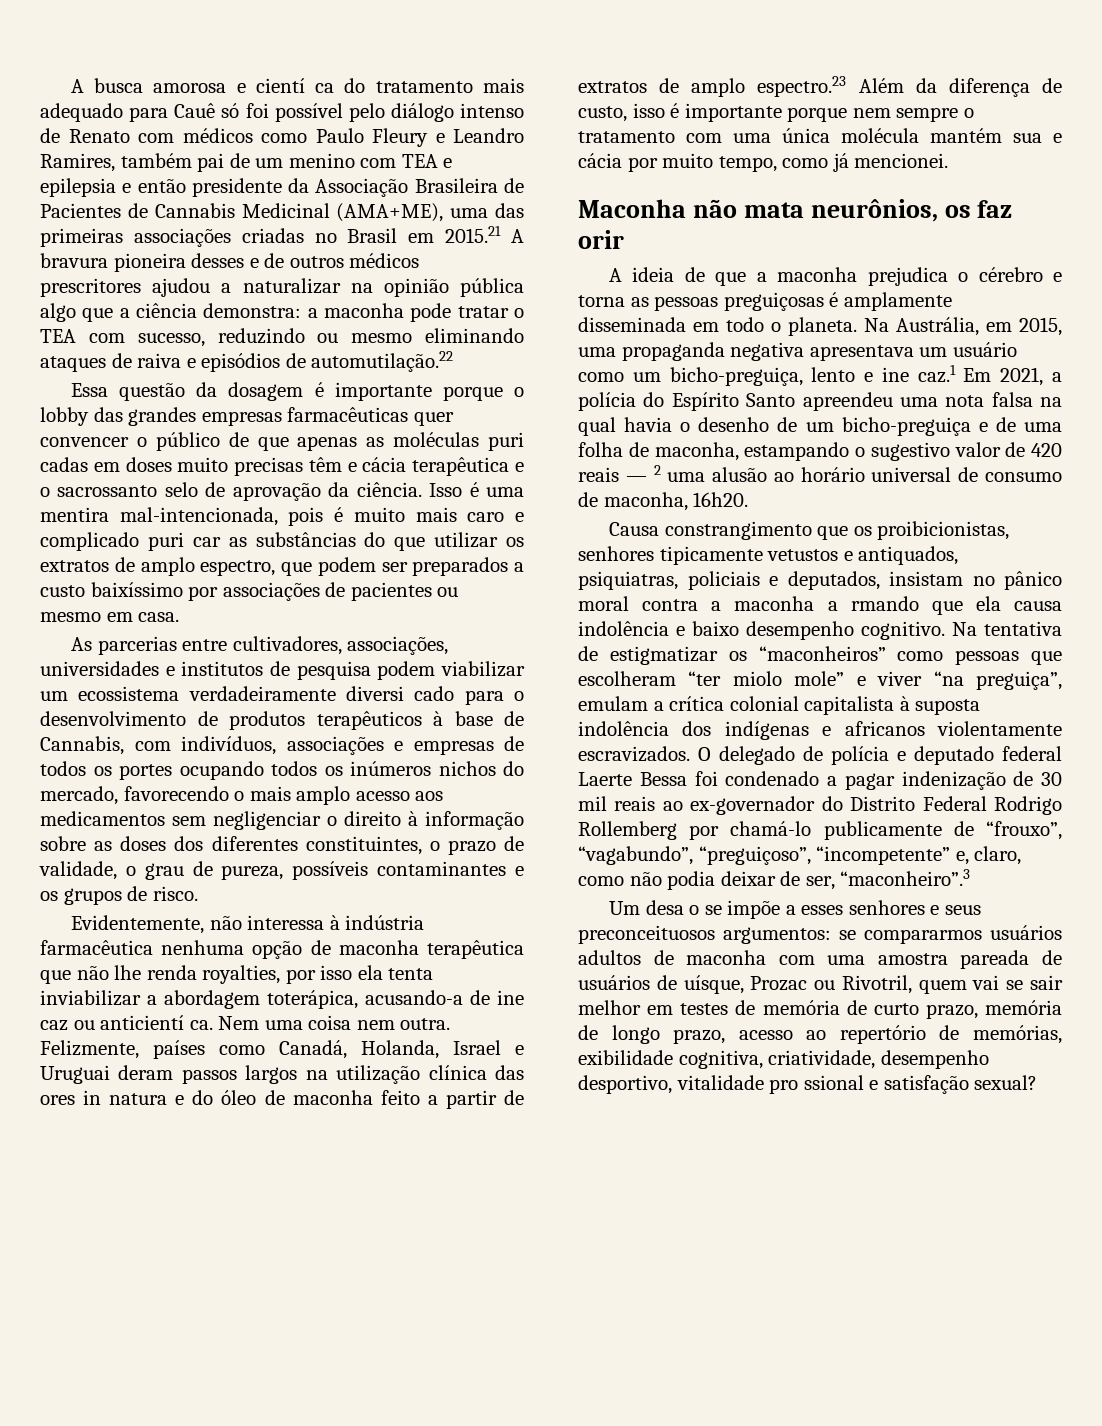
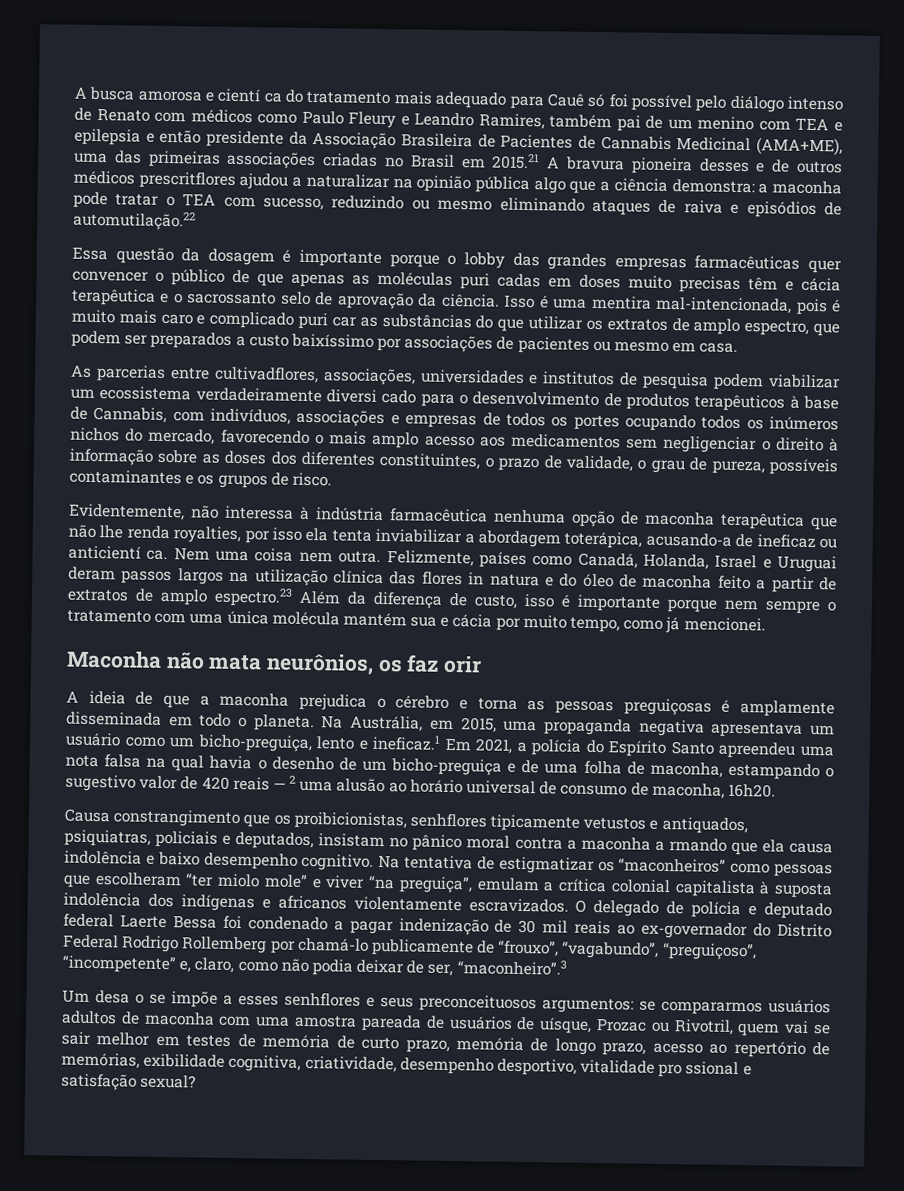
- A busca amorosa e cientí ca do tratamento mais adequado para Cauê só foi possível pelo diálogo intenso de Renato com médicos como Paulo Fleury e Leandro Ramires, também pai de um menino com TEA e epilepsia e então presidente da Associação Brasileira de Pacientes de Cannabis Medicinal (AMA+ME), uma das primeiras associações criadas no Brasil em 2015.21 A bravura pioneira desses e de outros médicos prescritores ajudou a naturalizar na opinião pública algo que a ciência demonstra:
+ A busca amorosa e cientí ca do tratamento mais adequado para Cauê só foi possível pelo diálogo intenso de Renato com médicos como Paulo Fleury e Leandro Ramires, também pai de um menino com TEA e epilepsia e então presidente da Associação Brasileira de Pacientes de Cannabis Medicinal (AMA+ME), uma das primeiras associações criadas no Brasil em 2015.21 A bravura pioneira desses e de outros médicos prescritflores ajudou a naturalizar na opinião pública algo que a ciência demonstra:
- As parcerias entre cultivadores, associações, universidades e institutos de pesquisa podem viabilizar um ecossistema verdadeiramente diversi cado para o desenvolvimento de produtos terapêuticos à base de Cannabis, com indivíduos, associações e empresas de todos os portes ocupando todos os inúmeros nichos do mercado, favorecendo o mais amplo acesso aos medicamentos sem negligenciar o direito à informação sobre as doses dos diferentes constituintes, o prazo de validade, o grau de pureza, possíveis contaminantes e os grupos de risco.
+ As parcerias entre cultivadflores, associações, universidades e institutos de pesquisa podem viabilizar um ecossistema verdadeiramente diversi cado para o desenvolvimento de produtos terapêuticos à base de Cannabis, com indivíduos, associações e empresas de todos os portes ocupando todos os inúmeros nichos do mercado, favorecendo o mais amplo acesso aos medicamentos sem negligenciar o direito à informação sobre as doses dos diferentes constituintes, o prazo de validade, o grau de pureza, possíveis contaminantes e os grupos de risco.
- Evidentemente, não interessa à indústria farmacêutica nenhuma opção de maconha terapêutica que não lhe renda royalties, por isso ela tenta inviabilizar a abordagem toterápica, acusando-a de ine caz ou anticientí ca. Nem uma coisa nem outra.
+ Evidentemente, não interessa à indústria farmacêutica nenhuma opção de maconha terapêutica que não lhe renda royalties, por isso ela tenta inviabilizar a abordagem toterápica, acusando-a de ineficaz ou anticientí ca. Nem uma coisa nem outra.
- Felizmente, países como Canadá, Holanda, Israel e Uruguai deram passos largos na utilização clínica das ores in natura e do óleo de maconha feito a partir de extratos de amplo espectro.23 Além da diferença de custo, isso é importante porque nem sempre o tratamento com uma única molécula mantém sua e cácia por muito tempo, como já mencionei.
+ Felizmente, países como Canadá, Holanda, Israel e Uruguai deram passos largos na utilização clínica das flores in natura e do óleo de maconha feito a partir de extratos de amplo espectro.23 Além da diferença de custo, isso é importante porque nem sempre o tratamento com uma única molécula mantém sua e cácia por muito tempo, como já mencionei.
- Na Austrália, em 2015, uma propaganda negativa apresentava um usuário como um bicho-preguiça, lento e ine caz.1 Em 2021, a polícia do Espírito Santo apreendeu uma nota falsa na qual havia o desenho de um bicho-preguiça e de uma folha de maconha, estampando o sugestivo valor de 420 reais — 2 uma alusão ao horário universal de consumo de maconha, 16h20.
+ Na Austrália, em 2015, uma propaganda negativa apresentava um usuário como um bicho-preguiça, lento e ineficaz.1 Em 2021, a polícia do Espírito Santo apreendeu uma nota falsa na qual havia o desenho de um bicho-preguiça e de uma folha de maconha, estampando o sugestivo valor de 420 reais — 2 uma alusão ao horário universal de consumo de maconha, 16h20.
- Causa constrangimento que os proibicionistas, senhores tipicamente vetustos e antiquados, psiquiatras, policiais e deputados, insistam no pânico moral contra a maconha a rmando que ela causa indolência e baixo desempenho cognitivo.
+ Causa constrangimento que os proibicionistas, senhflores tipicamente vetustos e antiquados, psiquiatras, policiais e deputados, insistam no pânico moral contra a maconha a rmando que ela causa indolência e baixo desempenho cognitivo.
- Um desa o se impõe a esses senhores e seus preconceituosos argumentos: se compararmos usuários adultos de maconha com uma amostra pareada de usuários de uísque, Prozac ou Rivotril, quem vai se sair melhor em testes de memória de curto prazo, memória de longo prazo, acesso ao repertório de memórias, exibilidade cognitiva, criatividade, desempenho desportivo, vitalidade pro ssional e satisfação sexual?
+ Um desa o se impõe a esses senhflores e seus preconceituosos argumentos: se compararmos usuários adultos de maconha com uma amostra pareada de usuários de uísque, Prozac ou Rivotril, quem vai se sair melhor em testes de memória de curto prazo, memória de longo prazo, acesso ao repertório de memórias, exibilidade cognitiva, criatividade, desempenho desportivo, vitalidade pro ssional e satisfação sexual?

